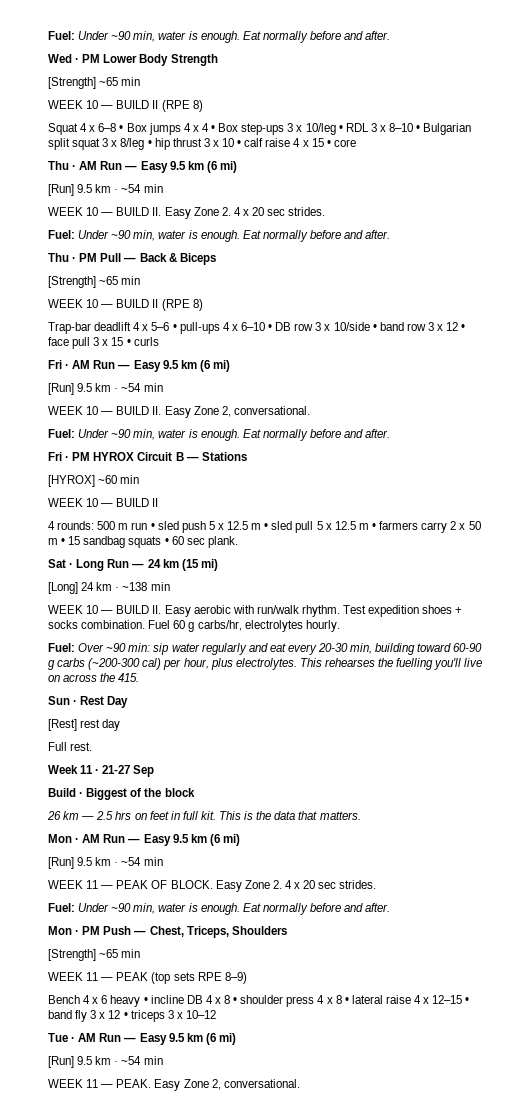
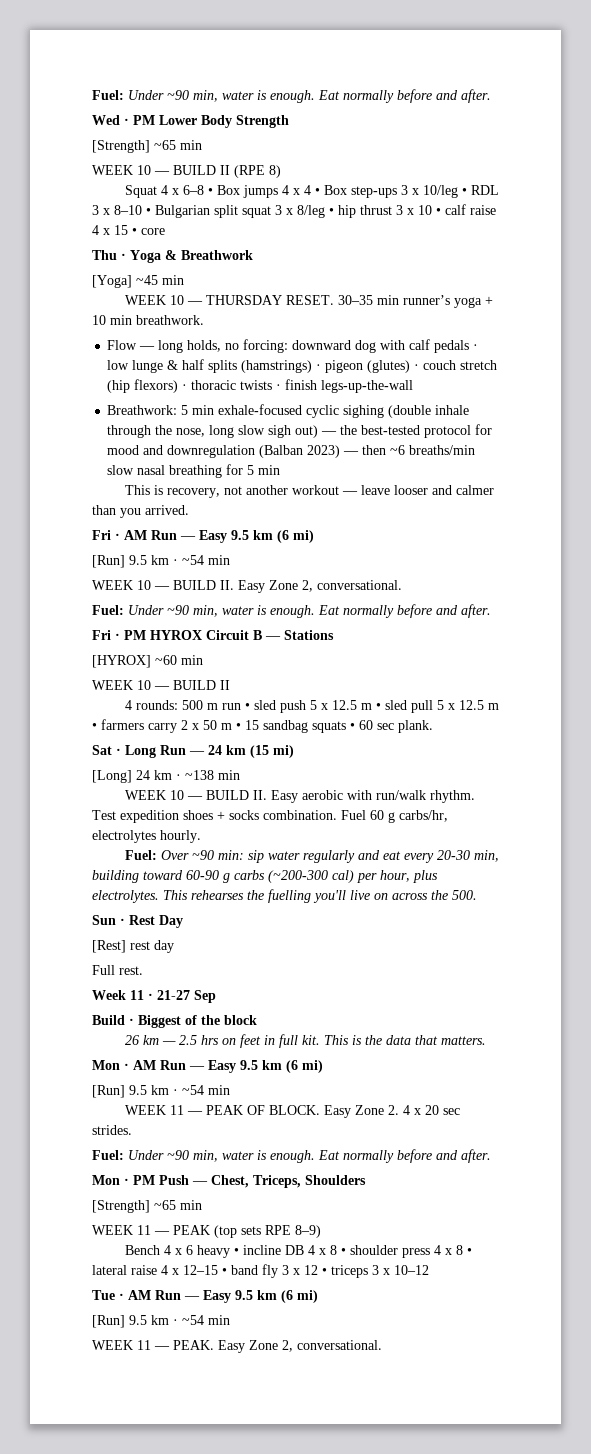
- Thu · AM Run — Easy 9.5 km (6 mi)
- [Run] 9.5 km · ~54 min
- WEEK 10 — BUILD II. Easy Zone 2. 4 x 20 sec strides.
- Fuel: Under ~90 min, water is enough. Eat normally before and after.
- Thu · PM Pull — Back & Biceps
- [Strength] ~65 min
- WEEK 10 — BUILD II (RPE 8)
- Trap-bar deadlift 4 x 5–6 • pull-ups 4 x 6–10 • DB row 3 x 10/side • band row 3 x 12 • face pull 3 x 15 • curls
+ Thu · Yoga & Breathwork
+ [Yoga] ~45 min
+ WEEK 10 — THURSDAY RESET. 30–35 min runner’s yoga + 10 min breathwork.
+ Flow — long holds, no forcing: downward dog with calf pedals · low lunge & half splits (hamstrings) · pigeon (glutes) · couch stretch (hip flexors) · thoracic twists · finish legs-up-the-wall
+ Breathwork: 5 min exhale-focused cyclic sighing (double inhale through the nose, long slow sigh out) — the best-tested protocol for mood and downregulation (Balban 2023) — then ~6 breaths/min slow nasal breathing for 5 min
+ This is recovery, not another workout — leave looser and calmer than you arrived.
- This rehearses the fuelling you'll live on across the 415.
+ This rehearses the fuelling you'll live on across the 500.

